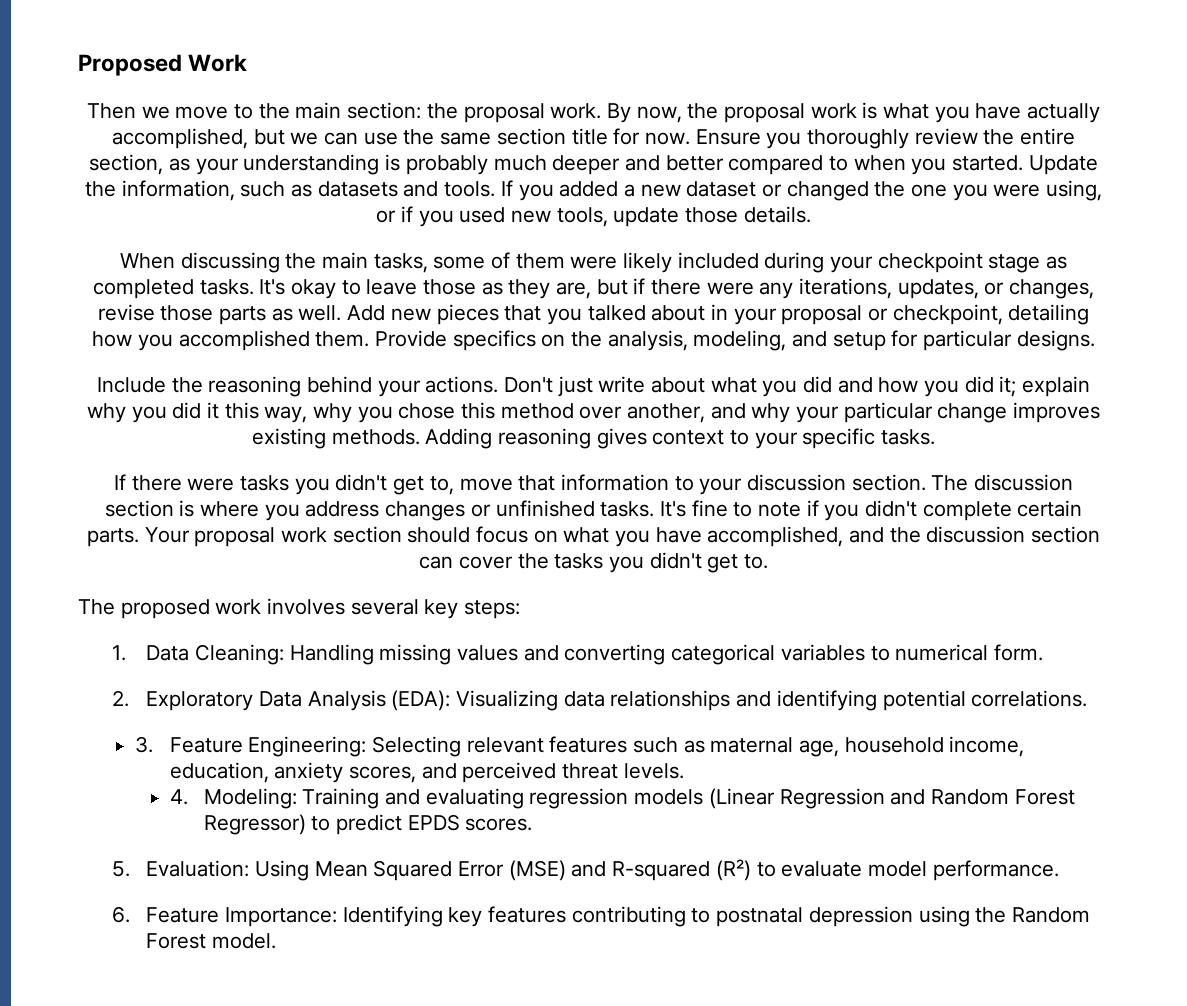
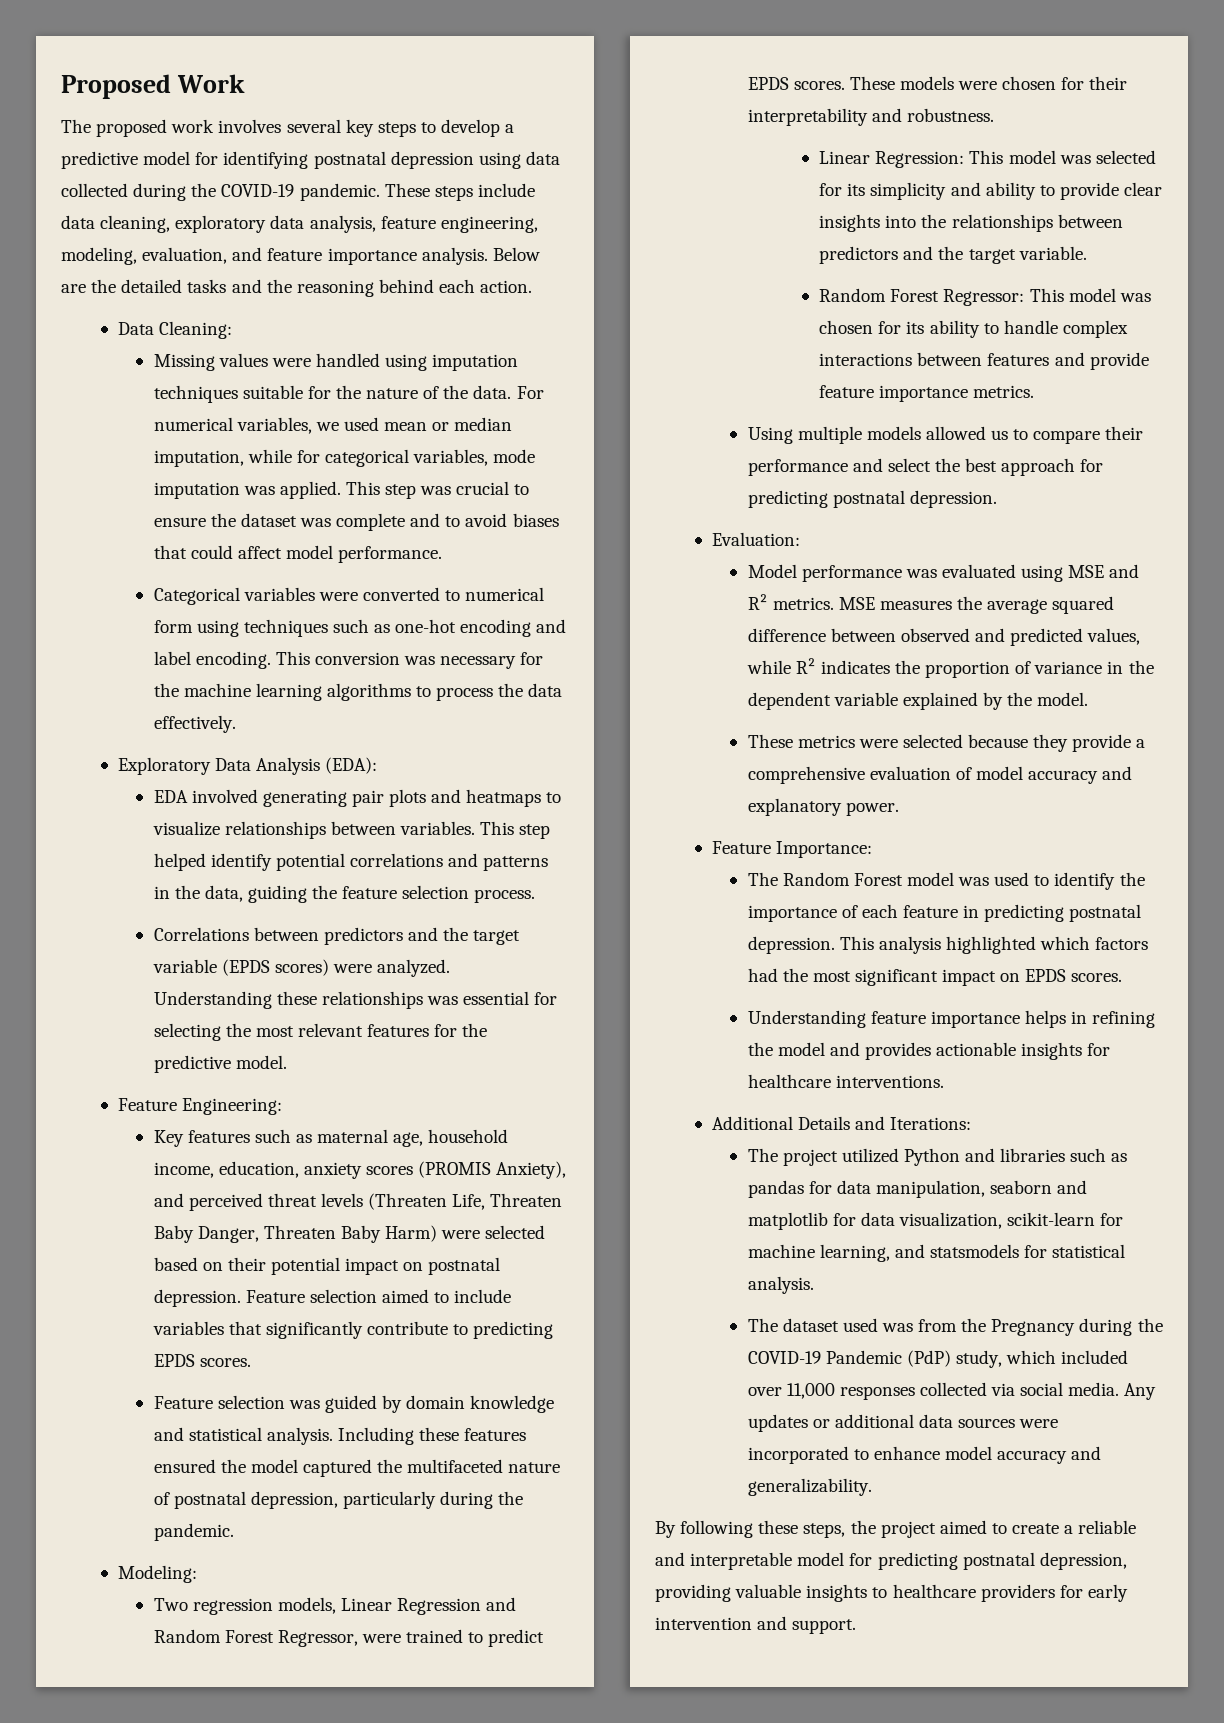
- Then we move to the main section: the proposal work. By now, the proposal work is what you have actually accomplished, but we can use the same section title for now. Ensure you thoroughly review the entire section, as your understanding is probably much deeper and better compared to when you started. Update the information, such as datasets and tools. If you added a new dataset or changed the one you were using, or if you used new tools, update those details.
- When discussing the main tasks, some of them were likely included during your checkpoint stage as completed tasks. It's okay to leave those as they are, but if there were any iterations, updates, or changes, revise those parts as well. Add new pieces that you talked about in your proposal or checkpoint, detailing how you accomplished them. Provide specifics on the analysis, modeling, and setup for particular designs.
- Include the reasoning behind your actions. Don't just write about what you did and how you did it; explain why you did it this way, why you chose this method over another, and why your particular change improves existing methods. Adding reasoning gives context to your specific tasks.
- If there were tasks you didn't get to, move that information to your discussion section. The discussion section is where you address changes or unfinished tasks. It's fine to note if you didn't complete certain parts. Your proposal work section should focus on what you have accomplished, and the discussion section can cover the tasks you didn't get to.
- The proposed work involves several key steps:
- 1. Data Cleaning: Handling missing values and converting categorical variables to numerical form.
- 2. Exploratory Data Analysis (EDA): Visualizing data relationships and identifying potential correlations.
- 3. Feature Engineering: Selecting relevant features such as maternal age, household income, education, anxiety scores, and perceived threat levels.
- 4. Modeling: Training and evaluating regression models (Linear Regression and Random Forest Regressor) to predict EPDS scores.
- 5. Evaluation: Using Mean Squared Error (MSE) and R-squared (R²) to evaluate model performance.
- 6. Feature Importance: Identifying key features contributing to postnatal depression using the Random Forest model.
+ The proposed work involves several key steps to develop a predictive model for identifying postnatal depression using data collected during the COVID-19 pandemic. These steps include data cleaning, exploratory data analysis, feature engineering, modeling, evaluation, and feature importance analysis. Below are the detailed tasks and the reasoning behind each action.
+ Data Cleaning:
+ Missing values were handled using imputation techniques suitable for the nature of the data. For numerical variables, we used mean or median imputation, while for categorical variables, mode imputation was applied. This step was crucial to ensure the dataset was complete and to avoid biases that could affect model performance.
+ Categorical variables were converted to numerical form using techniques such as one-hot encoding and label encoding. This conversion was necessary for the machine learning algorithms to process the data effectively.
+ Exploratory Data Analysis (EDA):
+ EDA involved generating pair plots and heatmaps to visualize relationships between variables. This step helped identify potential correlations and patterns in the data, guiding the feature selection process.
+ Correlations between predictors and the target variable (EPDS scores) were analyzed. Understanding these relationships was essential for selecting the most relevant features for the predictive model.
+ Feature Engineering:
+ Key features such as maternal age, household income, education, anxiety scores (PROMIS Anxiety), and perceived threat levels (Threaten Life, Threaten Baby Danger, Threaten Baby Harm) were selected based on their potential impact on postnatal depression. Feature selection aimed to include variables that significantly contribute to predicting EPDS scores.
+ Feature selection was guided by domain knowledge and statistical analysis. Including these features ensured the model captured the multifaceted nature of postnatal depression, particularly during the pandemic.
+ Modeling:
+ Two regression models, Linear Regression and Random Forest Regressor, were trained to predict EPDS scores. These models were chosen for their interpretability and robustness.
+ Linear Regression: This model was selected for its simplicity and ability to provide clear insights into the relationships between predictors and the target variable.
+ Random Forest Regressor: This model was chosen for its ability to handle complex interactions between features and provide feature importance metrics.
+ Using multiple models allowed us to compare their performance and select the best approach for predicting postnatal depression.
+ Evaluation:
+ Model performance was evaluated using MSE and R² metrics. MSE measures the average squared difference between observed and predicted values, while R² indicates the proportion of variance in the dependent variable explained by the model.
+ These metrics were selected because they provide a comprehensive evaluation of model accuracy and explanatory power.
+ Feature Importance:
+ The Random Forest model was used to identify the importance of each feature in predicting postnatal depression. This analysis highlighted which factors had the most significant impact on EPDS scores.
+ Understanding feature importance helps in refining the model and provides actionable insights for healthcare interventions.
+ Additional Details and Iterations:
+ The project utilized Python and libraries such as pandas for data manipulation, seaborn and matplotlib for data visualization, scikit-learn for machine learning, and statsmodels for statistical analysis.
+ The dataset used was from the Pregnancy during the COVID-19 Pandemic (PdP) study, which included over 11,000 responses collected via social media. Any updates or additional data sources were incorporated to enhance model accuracy and generalizability.
+ By following these steps, the project aimed to create a reliable and interpretable model for predicting postnatal depression, providing valuable insights to healthcare providers for early intervention and support.

